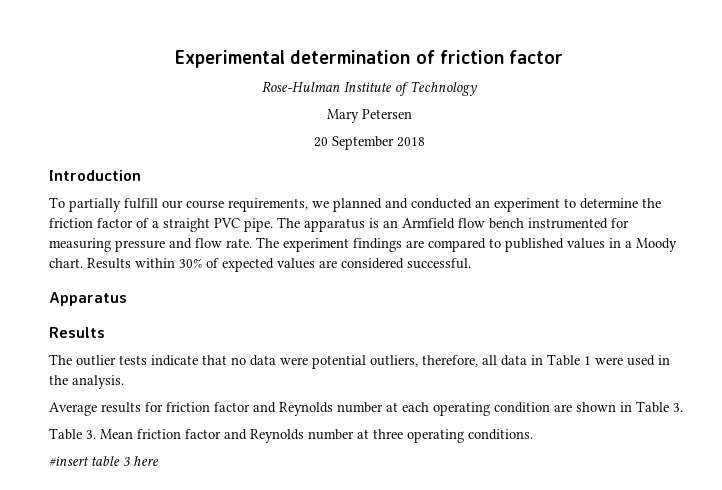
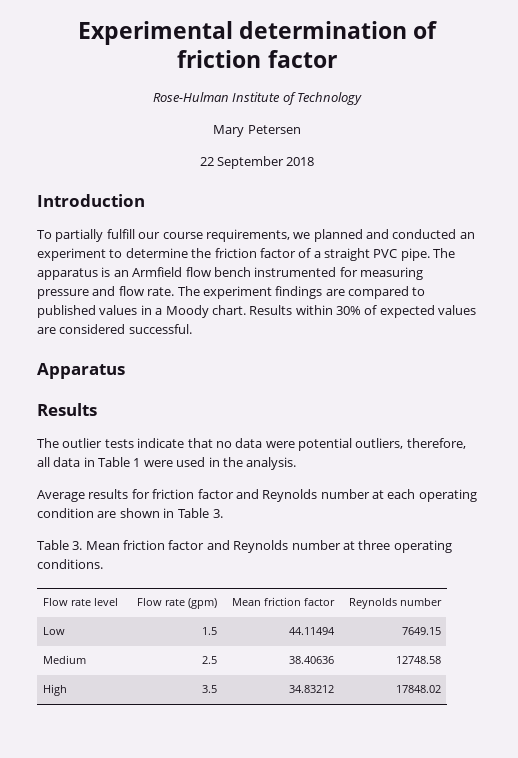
- 20 September 2018
+ 22 September 2018
- #insert table 3 here
+ Flow rate level | Flow rate (gpm) | Mean friction factor | Reynolds number
+ Low | 1.5 | 44.11494 | 7649.15
+ Medium | 2.5 | 38.40636 | 12748.58
+ High | 3.5 | 34.83212 | 17848.02

